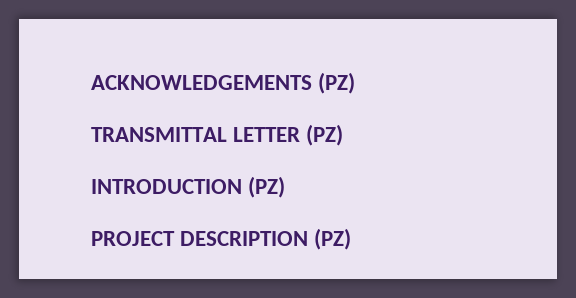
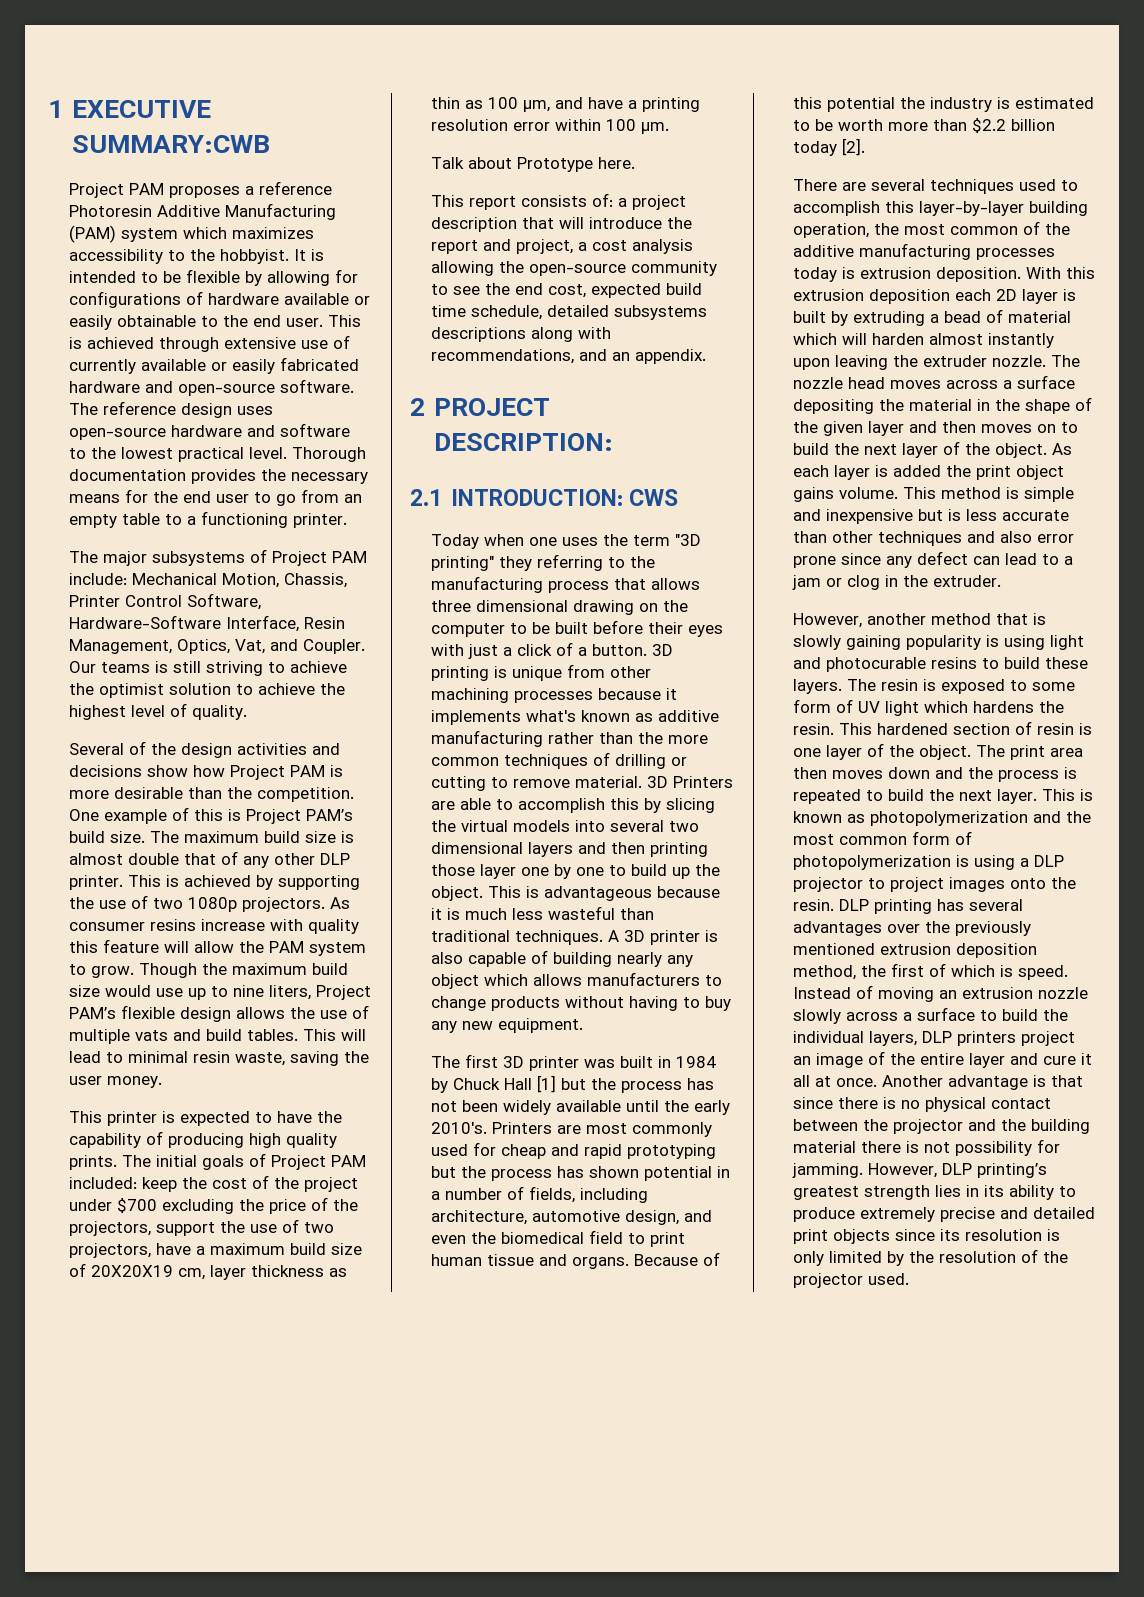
- ACKNOWLEDGEMENTS (PZ)
- TRANSMITTAL LETTER (PZ)
- INTRODUCTION (PZ)
- PROJECT DESCRIPTION (PZ)
+ 1 EXECUTIVE SUMMARY:CWB
+ Project PAM proposes a reference Photoresin Additive Manufacturing (PAM) system which maximizes accessibility to the hobbyist. It is intended to be flexible by allowing for configurations of hardware available or easily obtainable to the end user. This is achieved through extensive use of currently available or easily fabricated hardware and open-source software. The reference design uses open-source hardware and software to the lowest practical level. Thorough documentation provides the necessary means for the end user to go from an empty table to a functioning printer.
+ The major subsystems of Project PAM include: Mechanical Motion, Chassis, Printer Control Software, Hardware-Software Interface, Resin Management, Optics, Vat, and Coupler. Our teams is still striving to achieve the optimist solution to achieve the highest level of quality.
+ Several of the design activities and decisions show how Project PAM is more desirable than the competition. One example of this is Project PAM’s build size. The maximum build size is almost double that of any other DLP printer. This is achieved by supporting the use of two 1080p projectors. As consumer resins increase with quality this feature will allow the PAM system to grow. Though the maximum build size would use up to nine liters, Project PAM’s flexible design allows the use of multiple vats and build tables. This will lead to minimal resin waste, saving the user money.
+ This printer is expected to have the capability of producing high quality prints. The initial goals of Project PAM included: keep the cost of the project under $700 excluding the price of the projectors, support the use of two projectors, have a maximum build size of 20X20X19 cm, layer thickness as thin as 100 µm, and have a printing resolution error within 100 µm.
+ Talk about Prototype here.
+ This report consists of: a project description that will introduce the report and project, a cost analysis allowing the open-source community to see the end cost, expected build time schedule, detailed subsystems descriptions along with recommendations, and an appendix.
+ 2 PROJECT DESCRIPTION:
+ 2.1 INTRODUCTION: CWS
+ Today when one uses the term "3D printing" they referring to the manufacturing process that allows three dimensional drawing on the computer to be built before their eyes with just a click of a button. 3D printing is unique from other machining processes because it implements what's known as additive manufacturing rather than the more common techniques of drilling or cutting to remove material. 3D Printers are able to accomplish this by slicing the virtual models into several two dimensional layers and then printing those layer one by one to build up the object. This is advantageous because it is much less wasteful than traditional techniques. A 3D printer is also capable of building nearly any object which allows manufacturers to change products without having to buy any new equipment.
+ The first 3D printer was built in 1984 by Chuck Hall [1] but the process has not been widely available until the early 2010's. Printers are most commonly used for cheap and rapid prototyping but the process has shown potential in a number of fields, including architecture, automotive design, and even the biomedical field to print human tissue and organs. Because of this potential the industry is estimated to be worth more than $2.2 billion today [2].
+ There are several techniques used to accomplish this layer-by-layer building operation, the most common of the additive manufacturing processes today is extrusion deposition. With this extrusion deposition each 2D layer is built by extruding a bead of material which will harden almost instantly upon leaving the extruder nozzle. The nozzle head moves across a surface depositing the material in the shape of the given layer and then moves on to build the next layer of the object. As each layer is added the print object gains volume. This method is simple and inexpensive but is less accurate than other techniques and also error prone since any defect can lead to a jam or clog in the extruder.
+ However, another method that is slowly gaining popularity is using light and photocurable resins to build these layers. The resin is exposed to some form of UV light which hardens the resin. This hardened section of resin is one layer of the object. The print area then moves down and the process is repeated to build the next layer. This is known as photopolymerization and the most common form of photopolymerization is using a DLP projector to project images onto the resin. DLP printing has several advantages over the previously mentioned extrusion deposition method, the first of which is speed. Instead of moving an extrusion nozzle slowly across a surface to build the individual layers, DLP printers project an image of the entire layer and cure it all at once. Another advantage is that since there is no physical contact between the projector and the building material there is not possibility for jamming. However, DLP printing’s greatest strength lies in its ability to produce extremely precise and detailed print objects since its resolution is only limited by the resolution of the projector used.

